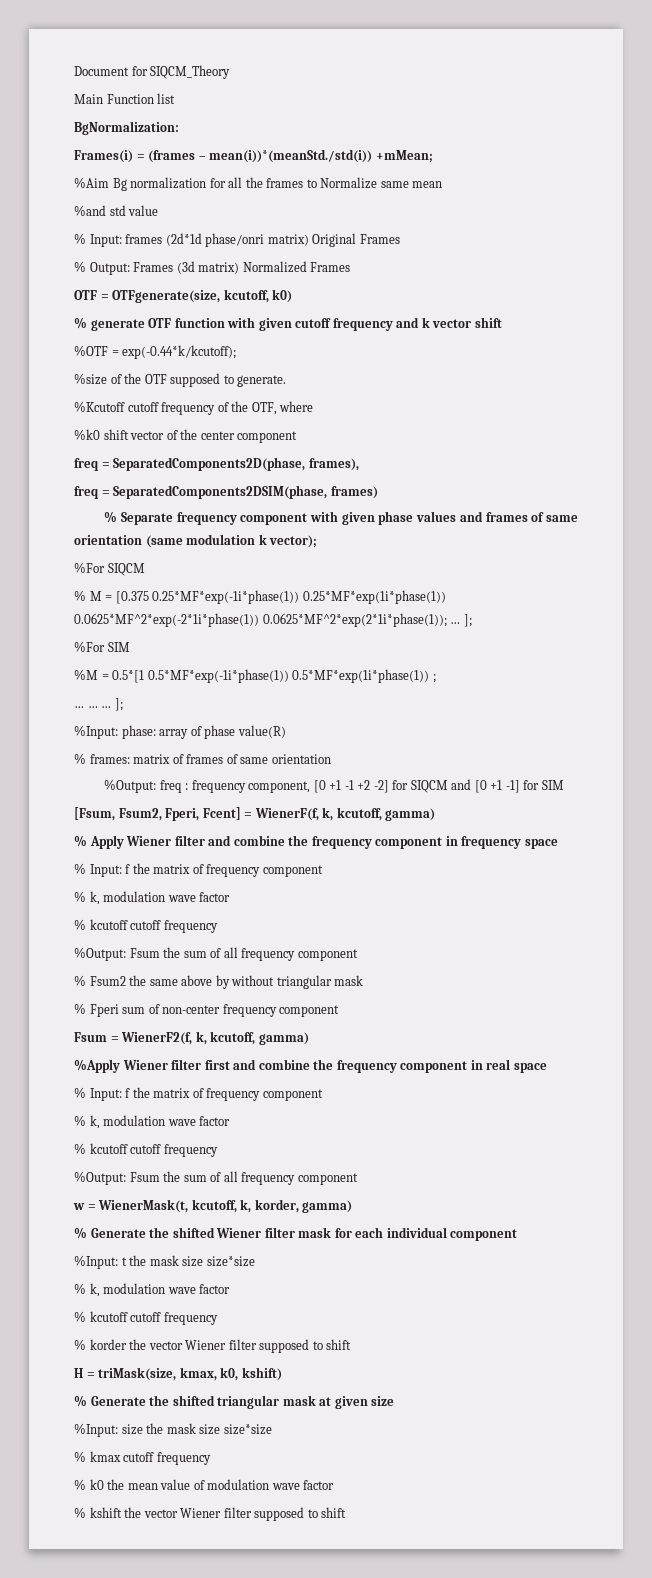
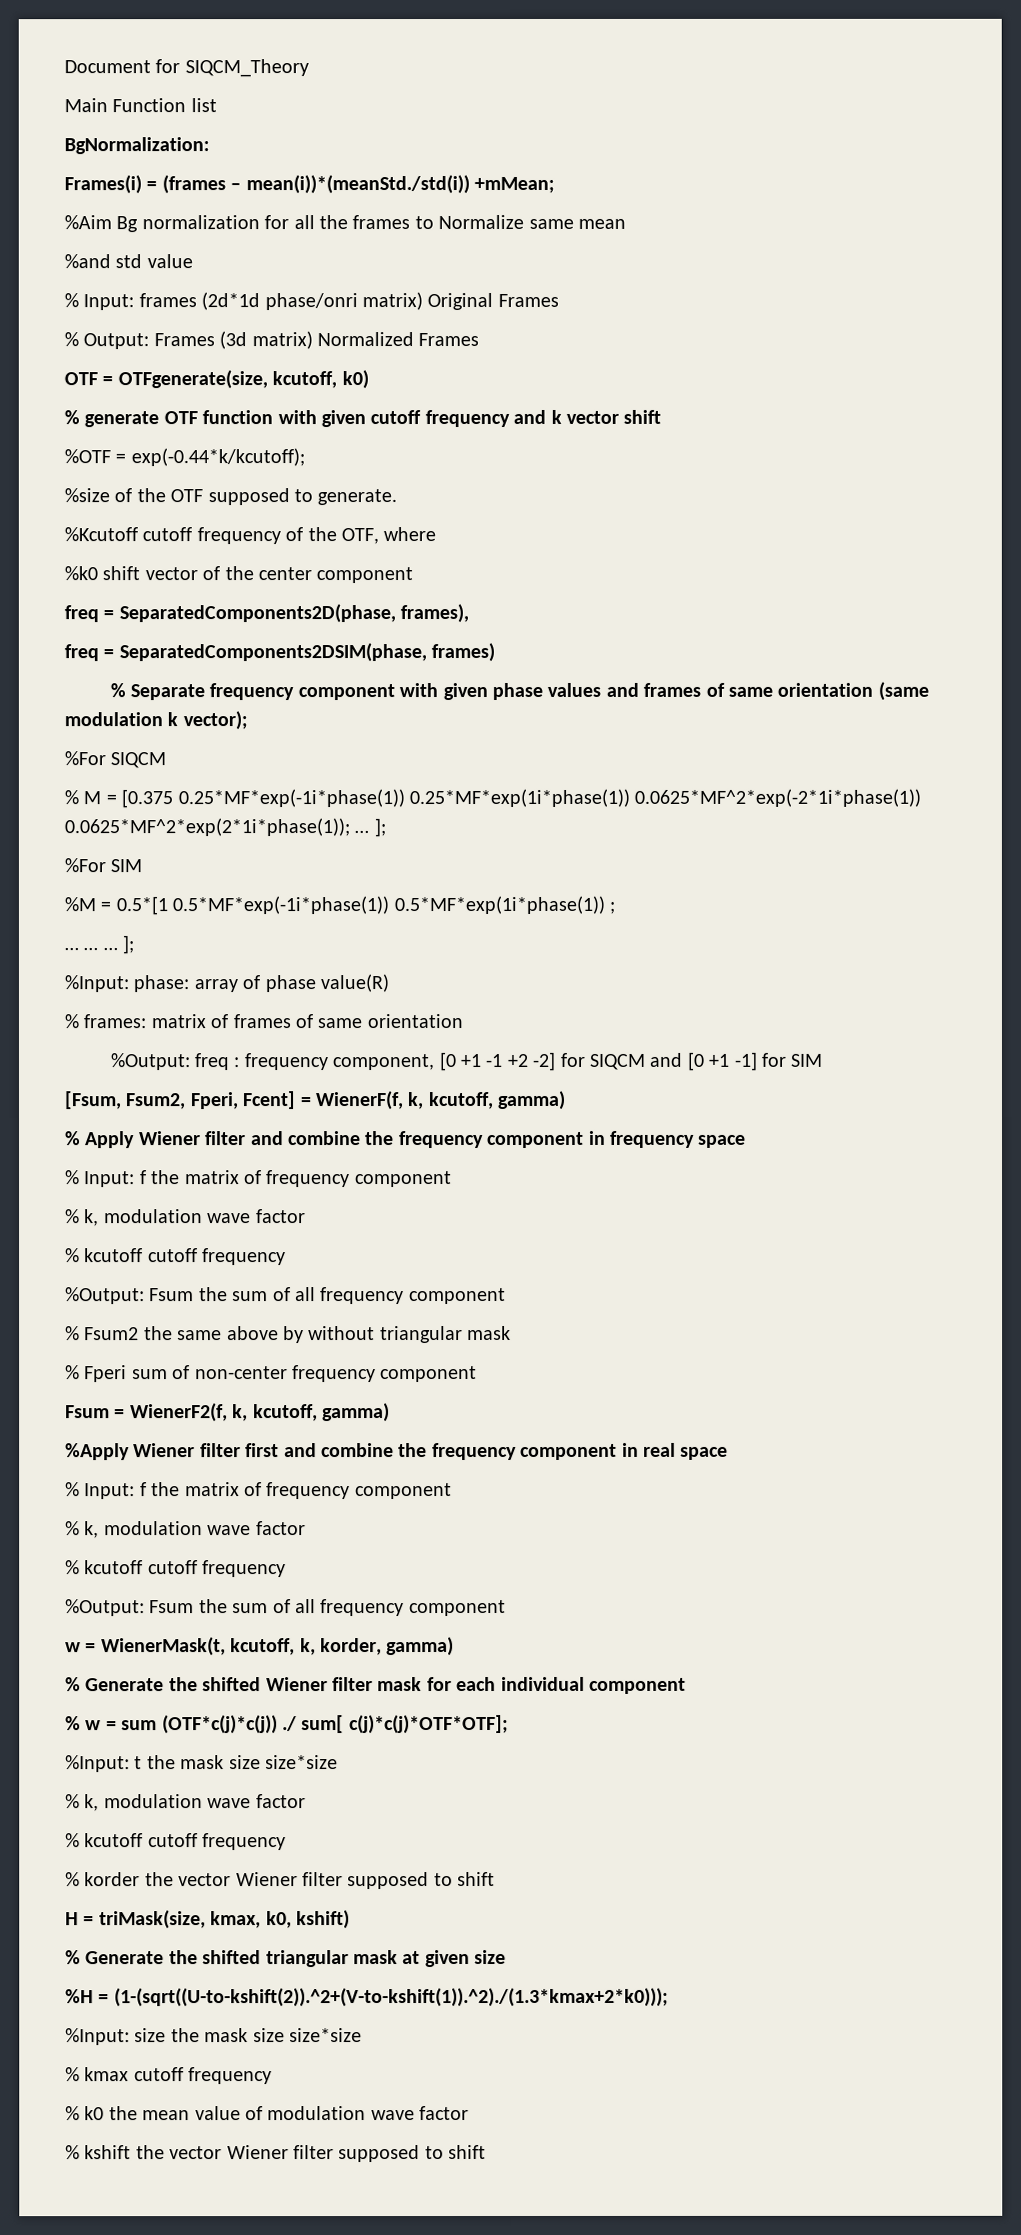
+ % w = sum (OTF*c(j)*c(j)) ./ sum[ c(j)*c(j)*OTF*OTF];
+ %H = (1-(sqrt((U-to-kshift(2)).^2+(V-to-kshift(1)).^2)./(1.3*kmax+2*k0)));

